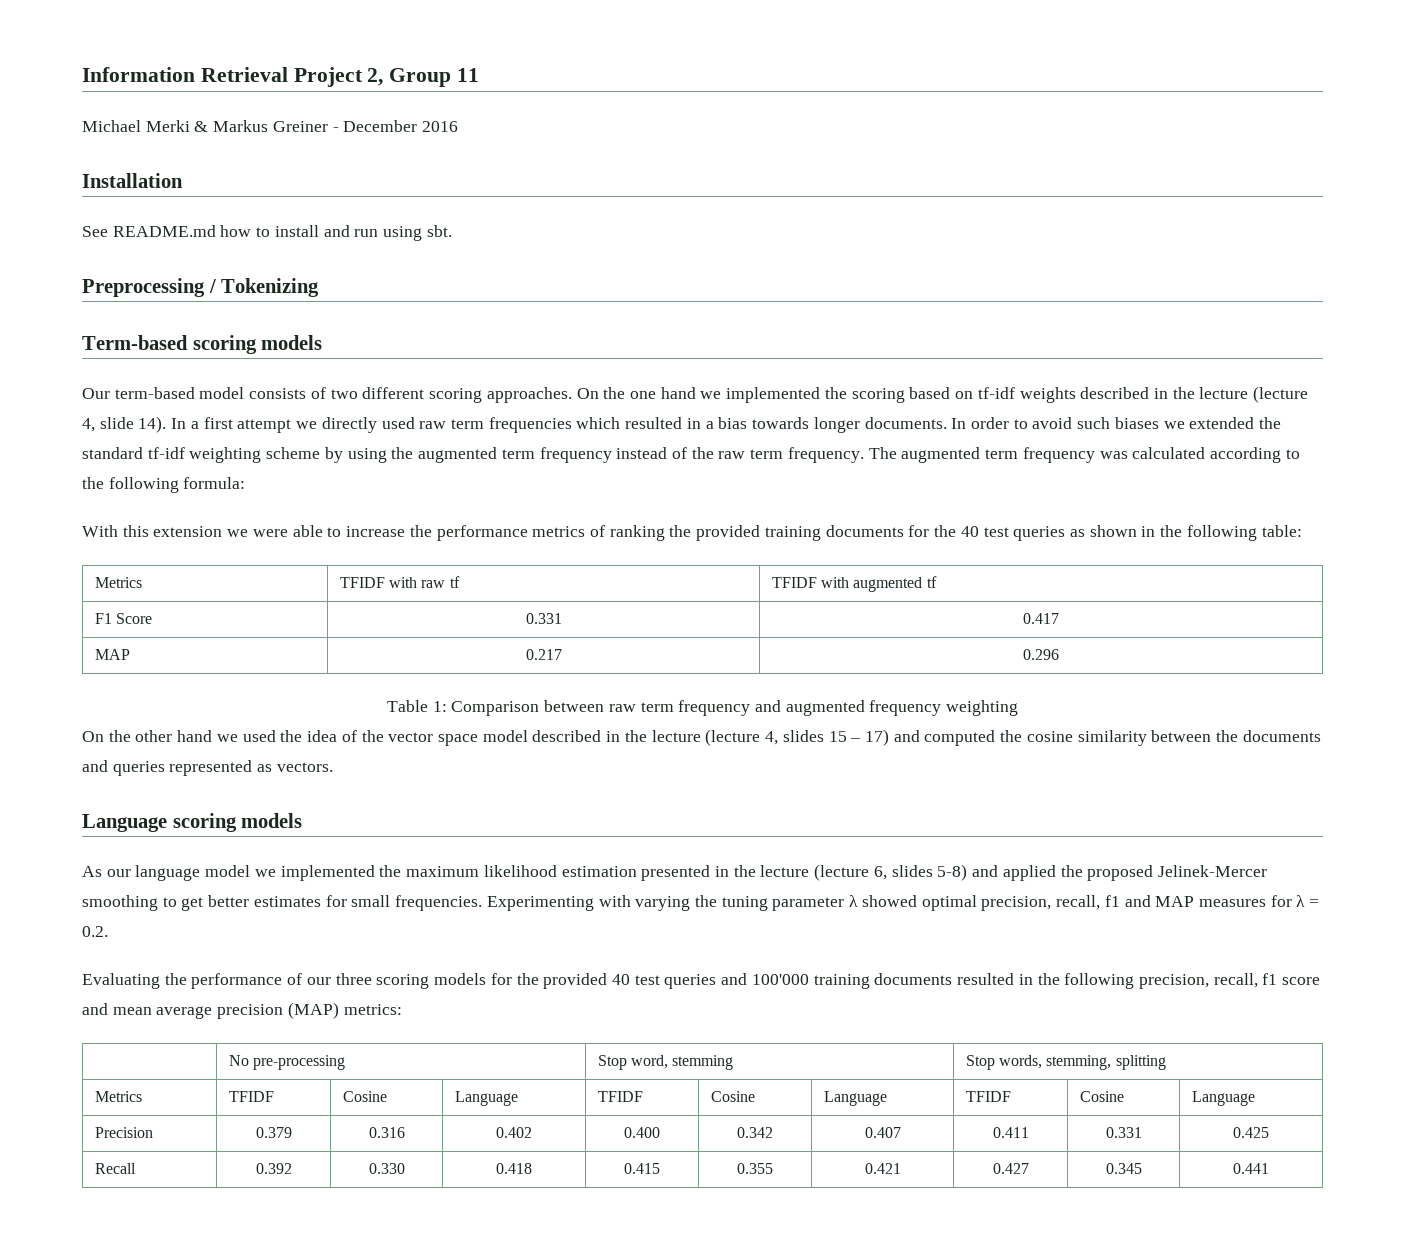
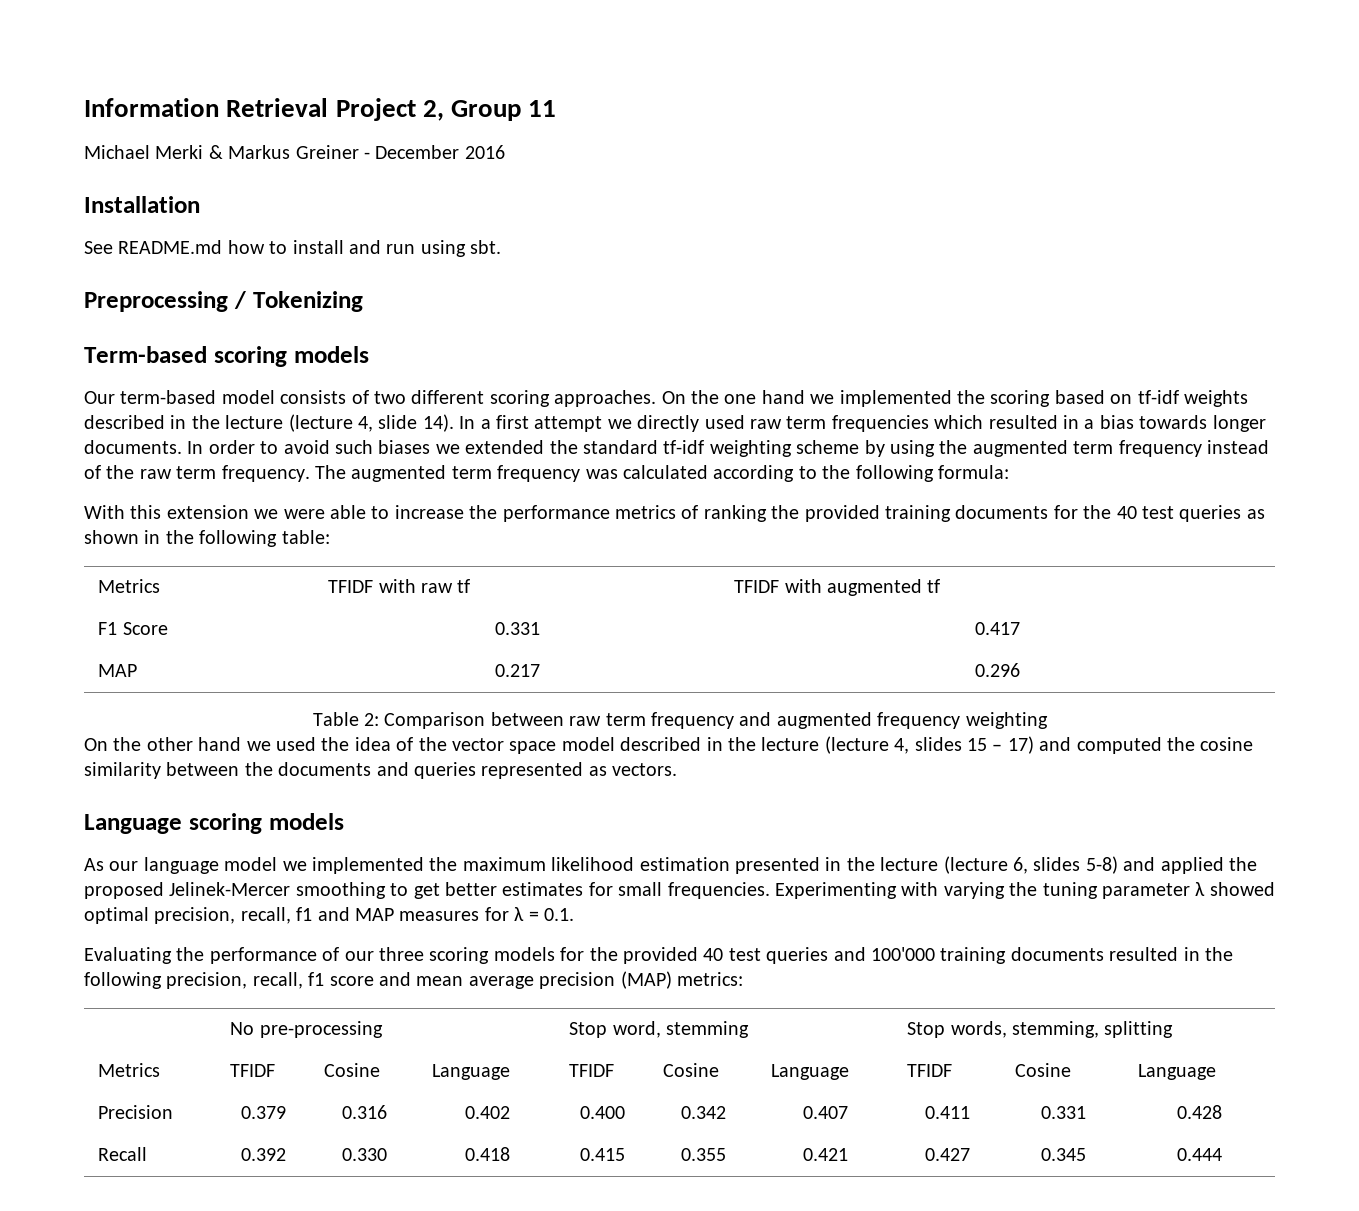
- Table 1: Comparison between raw term frequency and augmented frequency weighting
+ Table 2: Comparison between raw term frequency and augmented frequency weighting
- Experimenting with varying the tuning parameter λ showed optimal precision, recall, f1 and MAP measures for λ = 0.2.
+ Experimenting with varying the tuning parameter λ showed optimal precision, recall, f1 and MAP measures for λ = 0.1.
- Precision | 0.379 | 0.316 | 0.402 | 0.400 | 0.342 | 0.407 | 0.411 | 0.331 | 0.425
+ Precision | 0.379 | 0.316 | 0.402 | 0.400 | 0.342 | 0.407 | 0.411 | 0.331 | 0.428
- Recall | 0.392 | 0.330 | 0.418 | 0.415 | 0.355 | 0.421 | 0.427 | 0.345 | 0.441
+ Recall | 0.392 | 0.330 | 0.418 | 0.415 | 0.355 | 0.421 | 0.427 | 0.345 | 0.444

